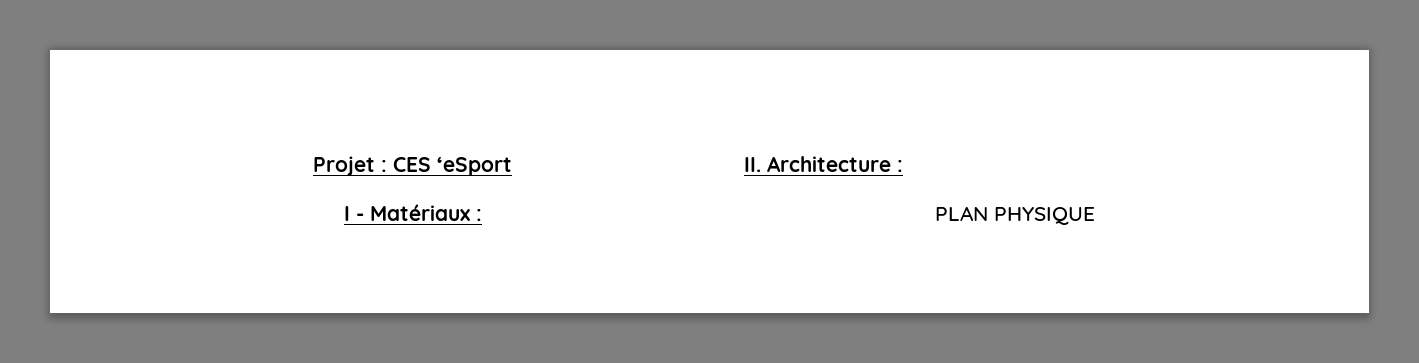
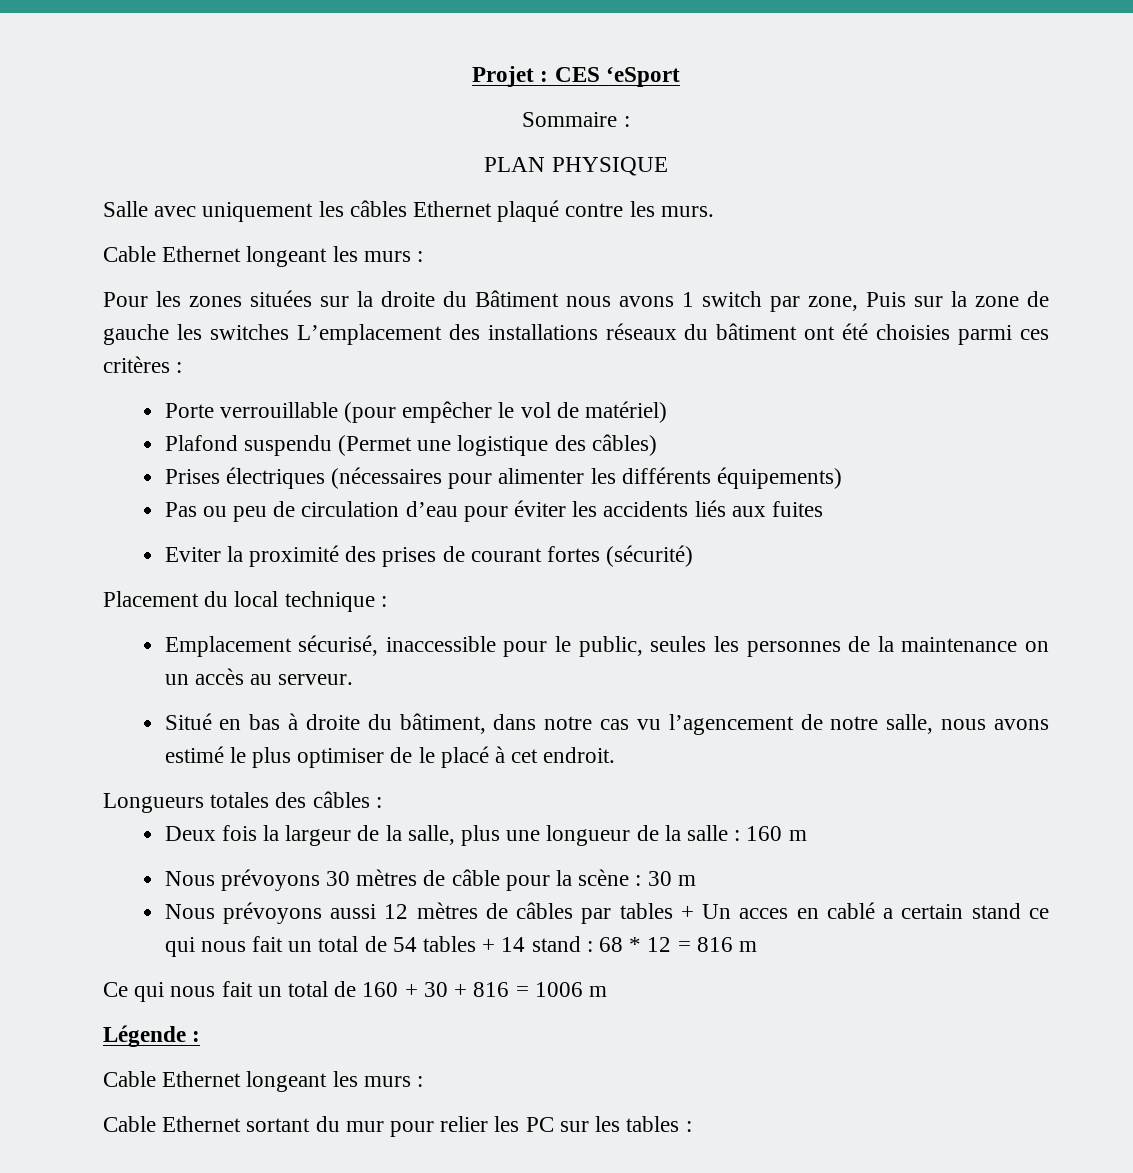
- I - Matériaux :
- II. Architecture :
+ Sommaire :
  PLAN PHYSIQUE
+ Salle avec uniquement les câbles Ethernet plaqué contre les murs.
+ Cable Ethernet longeant les murs :
+ Pour les zones situées sur la droite du Bâtiment nous avons 1 switch par zone, Puis sur la zone de gauche les switches L’emplacement des installations réseaux du bâtiment ont été choisies parmi ces critères :
+ Porte verrouillable (pour empêcher le vol de matériel)
+ Plafond suspendu (Permet une logistique des câbles)
+ Prises électriques (nécessaires pour alimenter les différents équipements)
+ Pas ou peu de circulation d’eau pour éviter les accidents liés aux fuites
+ Eviter la proximité des prises de courant fortes (sécurité)
+ Placement du local technique :
+ Emplacement sécurisé, inaccessible pour le public, seules les personnes de la maintenance on un accès au serveur.
+ Situé en bas à droite du bâtiment, dans notre cas vu l’agencement de notre salle, nous avons estimé le plus optimiser de le placé à cet endroit.
+ Longueurs totales des câbles :
+ Deux fois la largeur de la salle, plus une longueur de la salle : 160 m
+ Nous prévoyons 30 mètres de câble pour la scène : 30 m
+ Nous prévoyons aussi 12 mètres de câbles par tables + Un acces en cablé a certain stand ce qui nous fait un total de 54 tables + 14 stand : 68 * 12 = 816 m
+ Ce qui nous fait un total de 160 + 30 + 816 = 1006 m
+ Légende :
+ Cable Ethernet longeant les murs :
+ Cable Ethernet sortant du mur pour relier les PC sur les tables :

